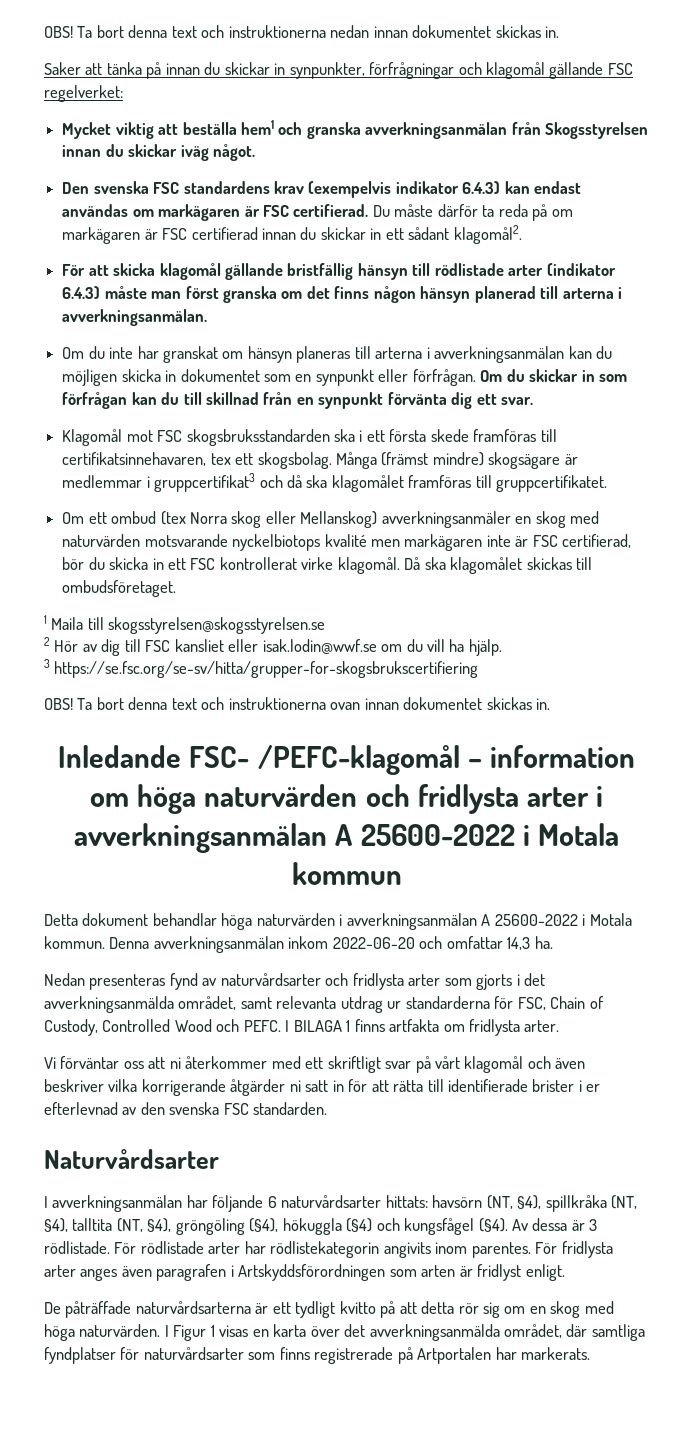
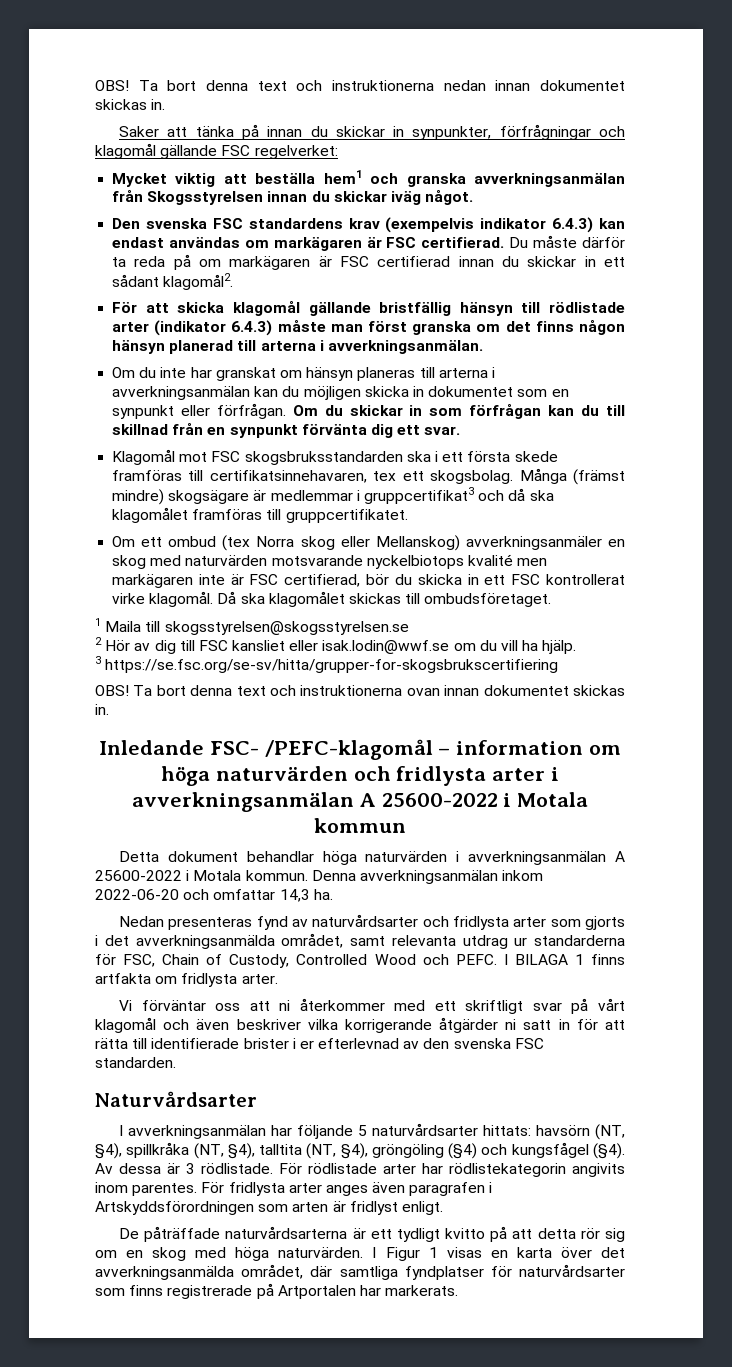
- I avverkningsanmälan har följande 6 naturvårdsarter hittats: havsörn (NT, §4), spillkråka (NT, §4), talltita (NT, §4), gröngöling (§4), hökuggla (§4) och kungsfågel (§4).
+ I avverkningsanmälan har följande 5 naturvårdsarter hittats: havsörn (NT, §4), spillkråka (NT, §4), talltita (NT, §4), gröngöling (§4) och kungsfågel (§4).

